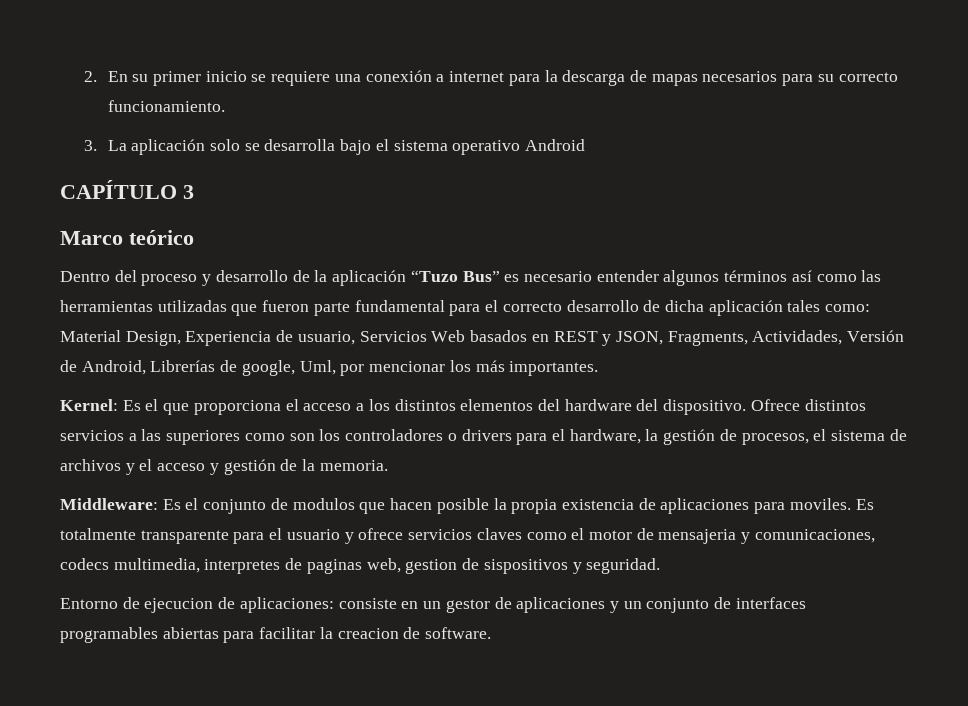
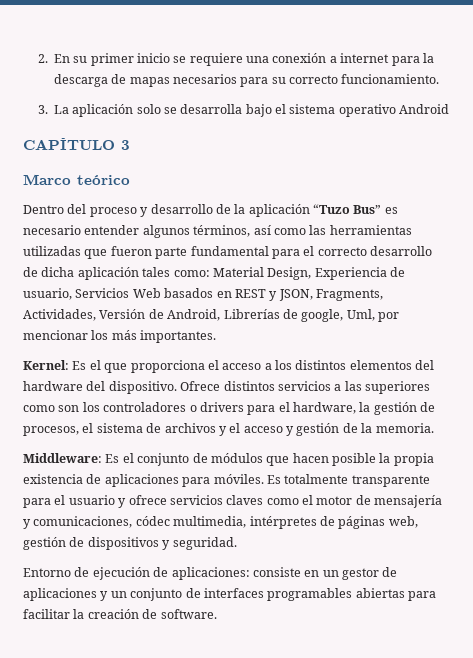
- Dentro del proceso y desarrollo de la aplicación “Tuzo Bus” es necesario entender algunos términos así como las herramientas utilizadas que fueron parte fundamental para el correcto desarrollo de dicha aplicación tales como: Material Design, Experiencia de usuario, Servicios Web basados en REST y JSON, Fragments, Actividades, Versión de Android, Librerías de google, Uml, por mencionar los más importantes.
+ Dentro del proceso y desarrollo de la aplicación “Tuzo Bus” es necesario entender algunos términos, así como las herramientas utilizadas que fueron parte fundamental para el correcto desarrollo de dicha aplicación tales como: Material Design, Experiencia de usuario, Servicios Web basados en REST y JSON, Fragments, Actividades, Versión de Android, Librerías de google, Uml, por mencionar los más importantes.
- Middleware: Es el conjunto de modulos que hacen posible la propia existencia de aplicaciones para moviles.
+ Middleware: Es el conjunto de módulos que hacen posible la propia existencia de aplicaciones para móviles.
- Es totalmente transparente para el usuario y ofrece servicios claves como el motor de mensajeria y comunicaciones, codecs multimedia, interpretes de paginas web, gestion de sispositivos y seguridad.
+ Es totalmente transparente para el usuario y ofrece servicios claves como el motor de mensajería y comunicaciones, códec multimedia, intérpretes de páginas web, gestión de dispositivos y seguridad.
- Entorno de ejecucion de aplicaciones: consiste en un gestor de aplicaciones y un conjunto de interfaces programables abiertas para facilitar la creacion de software.
+ Entorno de ejecución de aplicaciones: consiste en un gestor de aplicaciones y un conjunto de interfaces programables abiertas para facilitar la creación de software.

